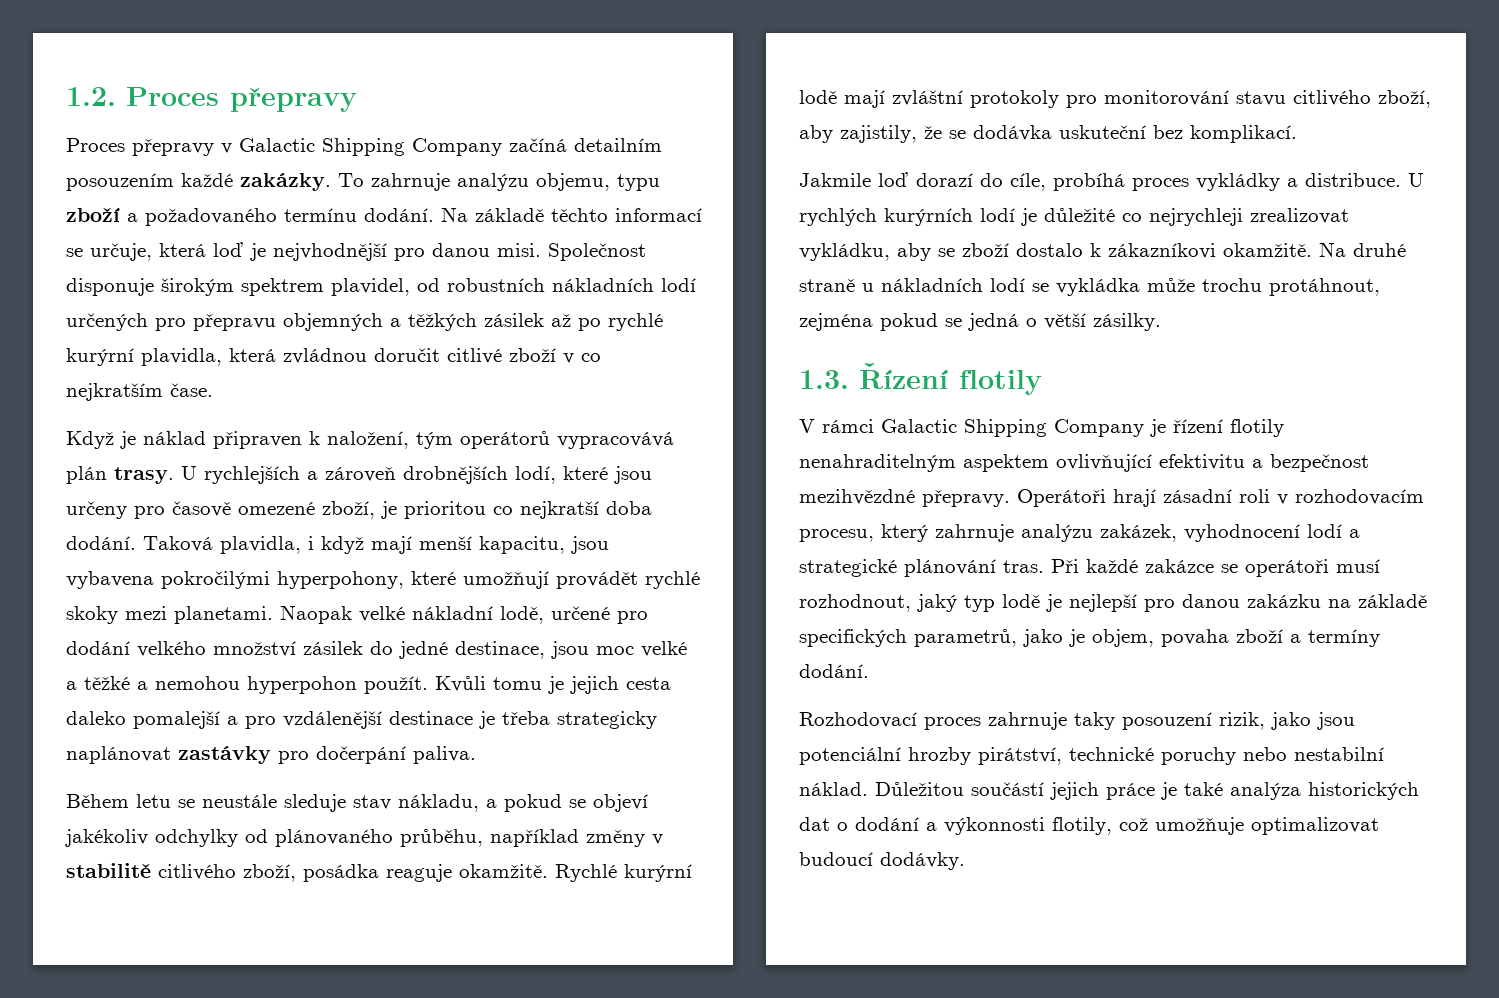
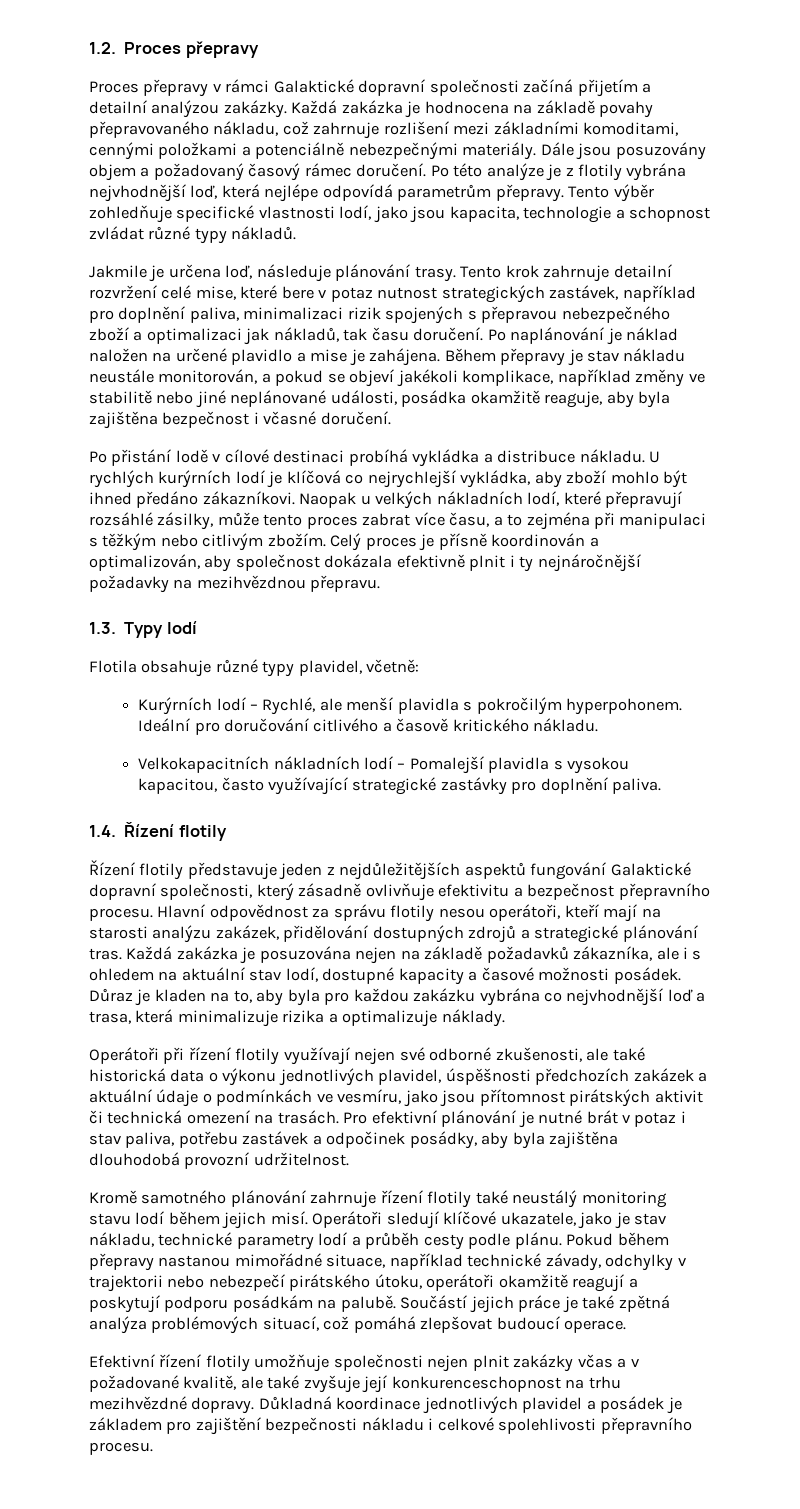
- Proces přepravy v Galactic Shipping Company začíná detailním posouzením každé zakázky. To zahrnuje analýzu objemu, typu zboží a požadovaného termínu dodání. Na základě těchto informací se určuje, která loď je nejvhodnější pro danou misi. Společnost disponuje širokým spektrem plavidel, od robustních nákladních lodí určených pro přepravu objemných a těžkých zásilek až po rychlé kurýrní plavidla, která zvládnou doručit citlivé zboží v co nejkratším čase.
- Když je náklad připraven k naložení, tým operátorů vypracovává plán trasy. U rychlejších a zároveň drobnějších lodí, které jsou určeny pro časově omezené zboží, je prioritou co nejkratší doba dodání. Taková plavidla, i když mají menší kapacitu, jsou vybavena pokročilými hyperpohony, které umožňují provádět rychlé skoky mezi planetami. Naopak velké nákladní lodě, určené pro dodání velkého množství zásilek do jedné destinace, jsou moc velké a těžké a nemohou hyperpohon použít. Kvůli tomu je jejich cesta daleko pomalejší a pro vzdálenější destinace je třeba strategicky naplánovat zastávky pro dočerpání paliva.
- Během letu se neustále sleduje stav nákladu, a pokud se objeví jakékoliv odchylky od plánovaného průběhu, například změny v stabilitě citlivého zboží, posádka reaguje okamžitě. Rychlé kurýrní lodě mají zvláštní protokoly pro monitorování stavu citlivého zboží, aby zajistily, že se dodávka uskuteční bez komplikací.
- Jakmile loď dorazí do cíle, probíhá proces vykládky a distribuce.
+ Proces přepravy v rámci Galaktické dopravní společnosti začíná přijetím a detailní analýzou zakázky. Každá zakázka je hodnocena na základě povahy přepravovaného nákladu, což zahrnuje rozlišení mezi základními komoditami, cennými položkami a potenciálně nebezpečnými materiály. Dále jsou posuzovány objem a požadovaný časový rámec doručení. Po této analýze je z flotily vybrána nejvhodnější loď, která nejlépe odpovídá parametrům přepravy. Tento výběr zohledňuje specifické vlastnosti lodí, jako jsou kapacita, technologie a schopnost zvládat různé typy nákladů.
+ Jakmile je určena loď, následuje plánování trasy. Tento krok zahrnuje detailní rozvržení celé mise, které bere v potaz nutnost strategických zastávek, například pro doplnění paliva, minimalizaci rizik spojených s přepravou nebezpečného zboží a optimalizaci jak nákladů, tak času doručení. Po naplánování je náklad naložen na určené plavidlo a mise je zahájena. Během přepravy je stav nákladu neustále monitorován, a pokud se objeví jakékoli komplikace, například změny ve stabilitě nebo jiné neplánované události, posádka okamžitě reaguje, aby byla zajištěna bezpečnost i včasné doručení.
+ Po přistání lodě v cílové destinaci probíhá vykládka a distribuce nákladu.
- U rychlých kurýrních lodí je důležité co nejrychleji zrealizovat vykládku, aby se zboží dostalo k zákazníkovi okamžitě. Na druhé straně u nákladních lodí se vykládka může trochu protáhnout, zejména pokud se jedná o větší zásilky.
- 1.3. Řízení flotily
- V rámci Galactic Shipping Company je řízení flotily nenahraditelným aspektem ovlivňující efektivitu a bezpečnost mezihvězdné přepravy. Operátoři hrají zásadní roli v rozhodovacím procesu, který zahrnuje analýzu zakázek, vyhodnocení lodí a strategické plánování tras. Při každé zakázce se operátoři musí rozhodnout, jaký typ lodě je nejlepší pro danou zakázku na základě specifických parametrů, jako je objem, povaha zboží a termíny dodání.
- Rozhodovací proces zahrnuje taky posouzení rizik, jako jsou potenciální hrozby pirátství, technické poruchy nebo nestabilní náklad. Důležitou součástí jejich práce je také analýza historických dat o dodání a výkonnosti flotily, což umožňuje optimalizovat budoucí dodávky.
+ U rychlých kurýrních lodí je klíčová co nejrychlejší vykládka, aby zboží mohlo být ihned předáno zákazníkovi. Naopak u velkých nákladních lodí, které přepravují rozsáhlé zásilky, může tento proces zabrat více času, a to zejména při manipulaci s těžkým nebo citlivým zbožím. Celý proces je přísně koordinován a optimalizován, aby společnost dokázala efektivně plnit i ty nejnáročnější požadavky na mezihvězdnou přepravu.
+ 1.3. Typy lodí
+ Flotila obsahuje různé typy plavidel, včetně:
+ Kurýrních lodí – Rychlé, ale menší plavidla s pokročilým hyperpohonem. Ideální pro doručování citlivého a časově kritického nákladu.
+ Velkokapacitních nákladních lodí – Pomalejší plavidla s vysokou kapacitou, často využívající strategické zastávky pro doplnění paliva.
+ 1.4. Řízení flotily
+ Řízení flotily představuje jeden z nejdůležitějších aspektů fungování Galaktické dopravní společnosti, který zásadně ovlivňuje efektivitu a bezpečnost přepravního procesu. Hlavní odpovědnost za správu flotily nesou operátoři, kteří mají na starosti analýzu zakázek, přidělování dostupných zdrojů a strategické plánování tras. Každá zakázka je posuzována nejen na základě požadavků zákazníka, ale i s ohledem na aktuální stav lodí, dostupné kapacity a časové možnosti posádek. Důraz je kladen na to, aby byla pro každou zakázku vybrána co nejvhodnější loď a trasa, která minimalizuje rizika a optimalizuje náklady.
+ Operátoři při řízení flotily využívají nejen své odborné zkušenosti, ale také historická data o výkonu jednotlivých plavidel, úspěšnosti předchozích zakázek a aktuální údaje o podmínkách ve vesmíru, jako jsou přítomnost pirátských aktivit či technická omezení na trasách. Pro efektivní plánování je nutné brát v potaz i stav paliva, potřebu zastávek a odpočinek posádky, aby byla zajištěna dlouhodobá provozní udržitelnost.
+ Kromě samotného plánování zahrnuje řízení flotily také neustálý monitoring stavu lodí během jejich misí. Operátoři sledují klíčové ukazatele, jako je stav nákladu, technické parametry lodí a průběh cesty podle plánu. Pokud během přepravy nastanou mimořádné situace, například technické závady, odchylky v trajektorii nebo nebezpečí pirátského útoku, operátoři okamžitě reagují a poskytují podporu posádkám na palubě. Součástí jejich práce je také zpětná analýza problémových situací, což pomáhá zlepšovat budoucí operace.
+ Efektivní řízení flotily umožňuje společnosti nejen plnit zakázky včas a v požadované kvalitě, ale také zvyšuje její konkurenceschopnost na trhu mezihvězdné dopravy. Důkladná koordinace jednotlivých plavidel a posádek je základem pro zajištění bezpečnosti nákladu i celkové spolehlivosti přepravního procesu.

